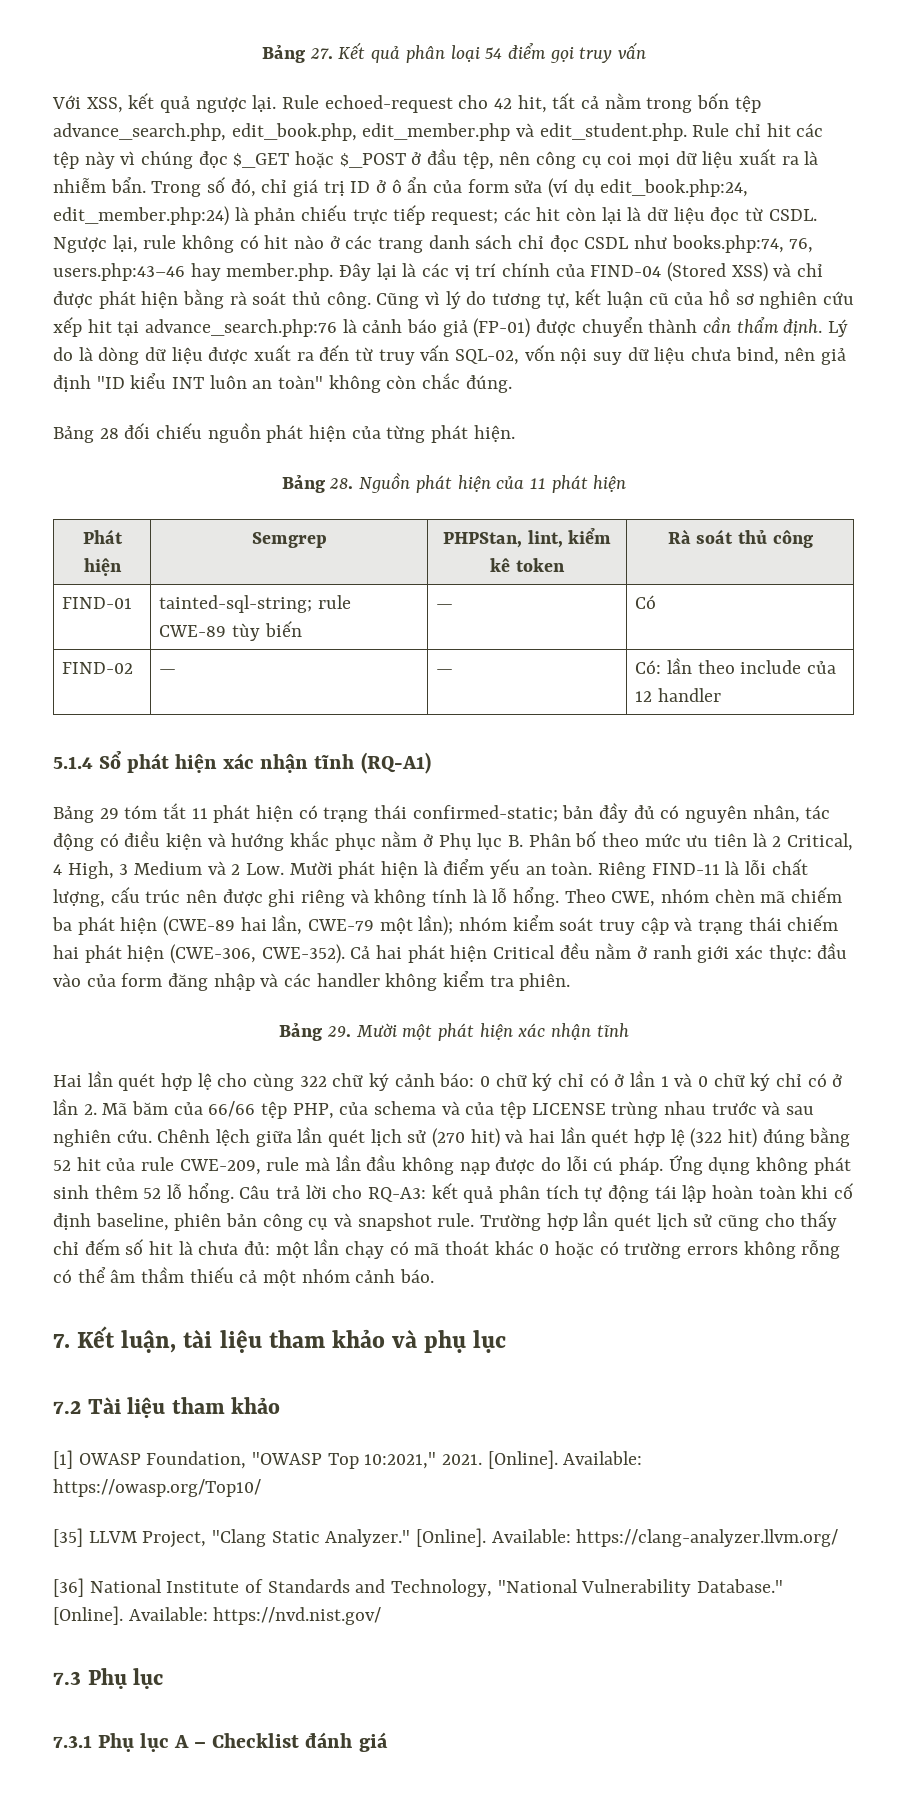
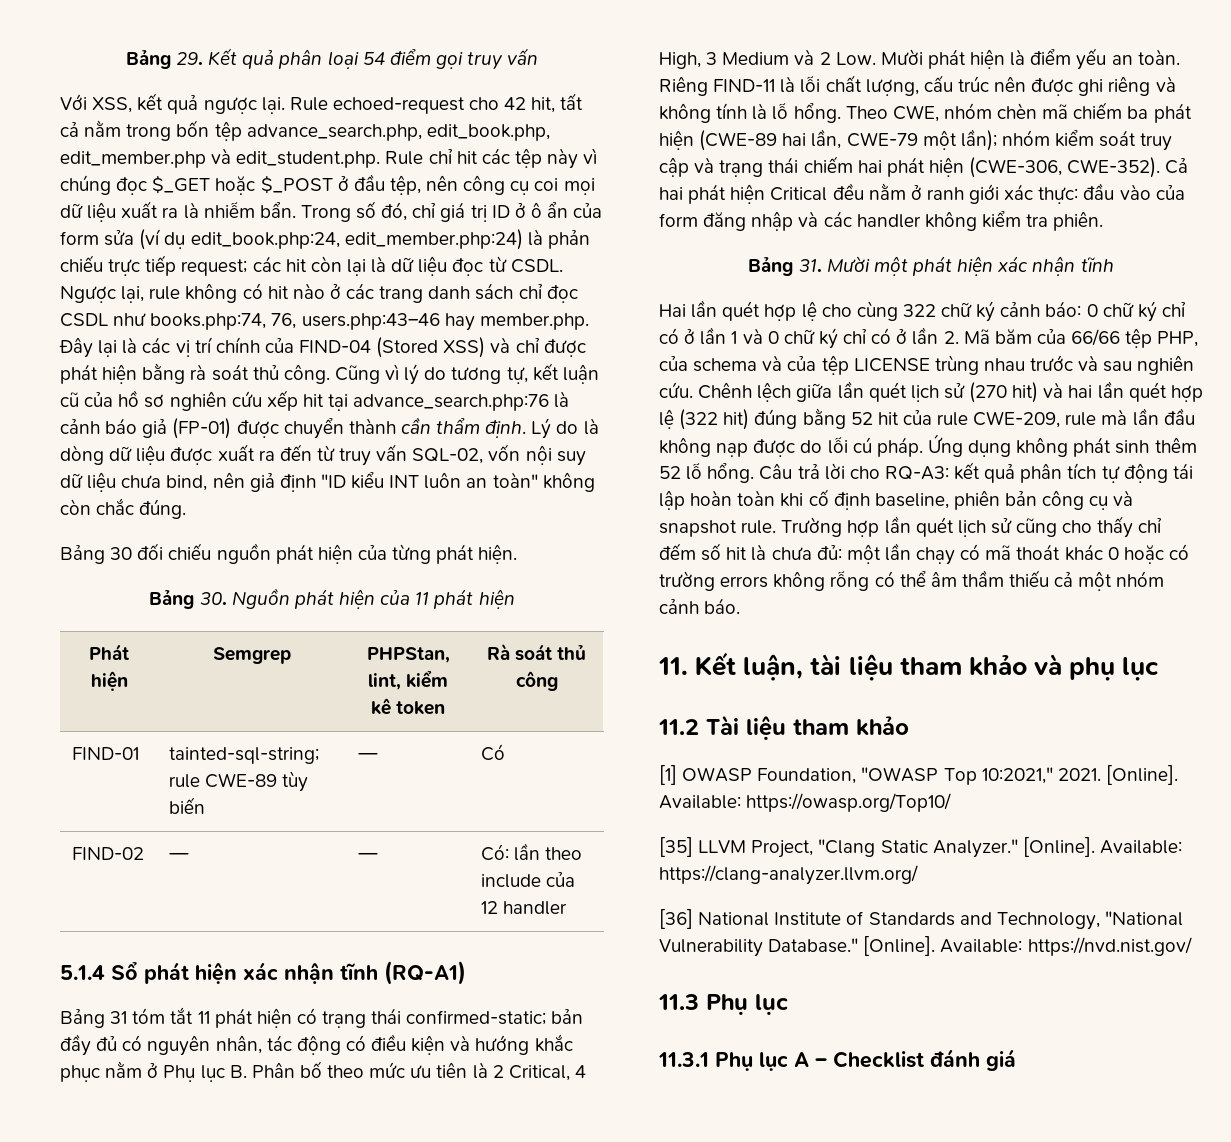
- Bảng 27. Kết quả phân loại 54 điểm gọi truy vấn
+ Bảng 29. Kết quả phân loại 54 điểm gọi truy vấn
- Bảng 28 đối chiếu nguồn phát hiện của từng phát hiện.
+ Bảng 30 đối chiếu nguồn phát hiện của từng phát hiện.
- Bảng 28. Nguồn phát hiện của 11 phát hiện
+ Bảng 30. Nguồn phát hiện của 11 phát hiện
- Bảng 29 tóm tắt 11 phát hiện có trạng thái confirmed-static; bản đầy đủ có nguyên nhân, tác động có điều kiện và hướng khắc phục nằm ở Phụ lục B. Phân bố theo mức ưu tiên là 2 Critical, 4 High, 3 Medium và 2 Low. Mười phát hiện là điểm yếu an toàn.
+ Bảng 31 tóm tắt 11 phát hiện có trạng thái confirmed-static; bản đầy đủ có nguyên nhân, tác động có điều kiện và hướng khắc phục nằm ở Phụ lục B. Phân bố theo mức ưu tiên là 2 Critical, 4 High, 3 Medium và 2 Low. Mười phát hiện là điểm yếu an toàn.
- Bảng 29. Mười một phát hiện xác nhận tĩnh
+ Bảng 31. Mười một phát hiện xác nhận tĩnh
- 7. Kết luận, tài liệu tham khảo và phụ lục
+ 11. Kết luận, tài liệu tham khảo và phụ lục
- 7.2 Tài liệu tham khảo
+ 11.2 Tài liệu tham khảo
- 7.3 Phụ lục
+ 11.3 Phụ lục
- 7.3.1 Phụ lục A – Checklist đánh giá
+ 11.3.1 Phụ lục A – Checklist đánh giá

